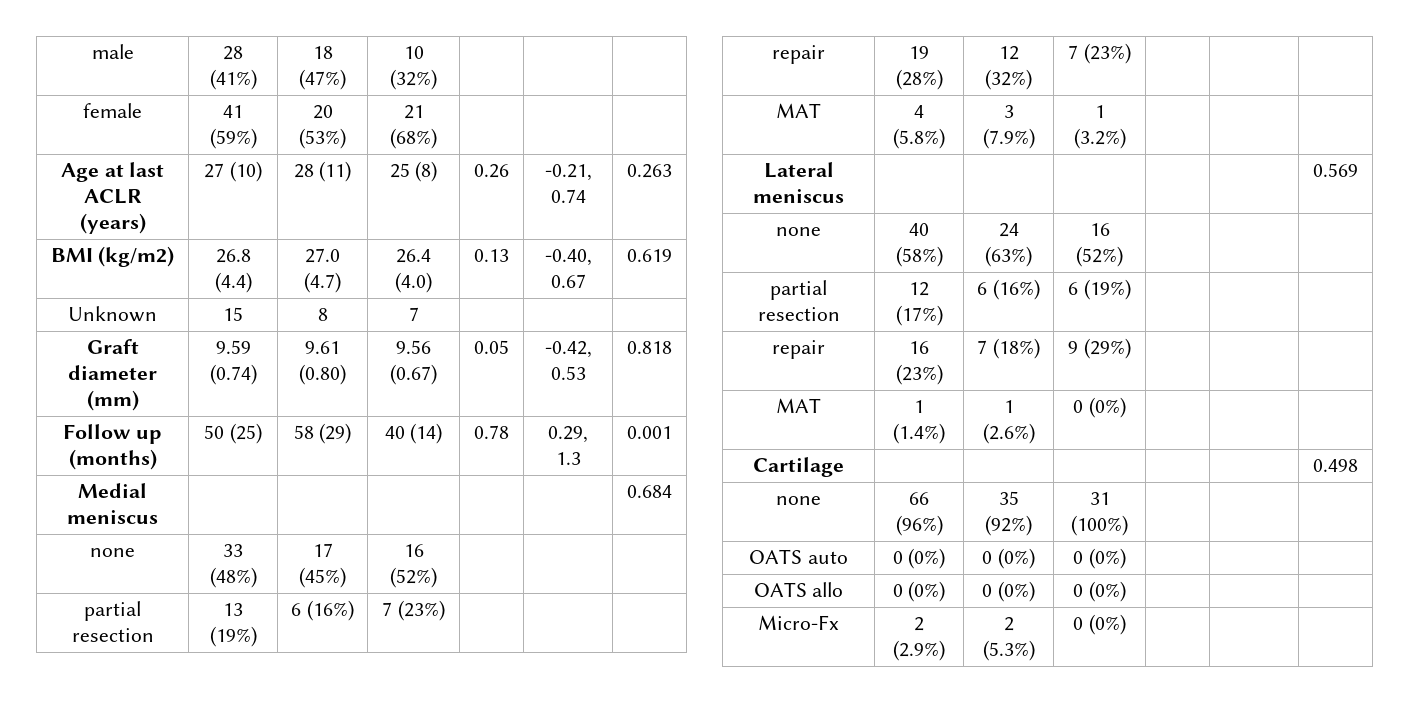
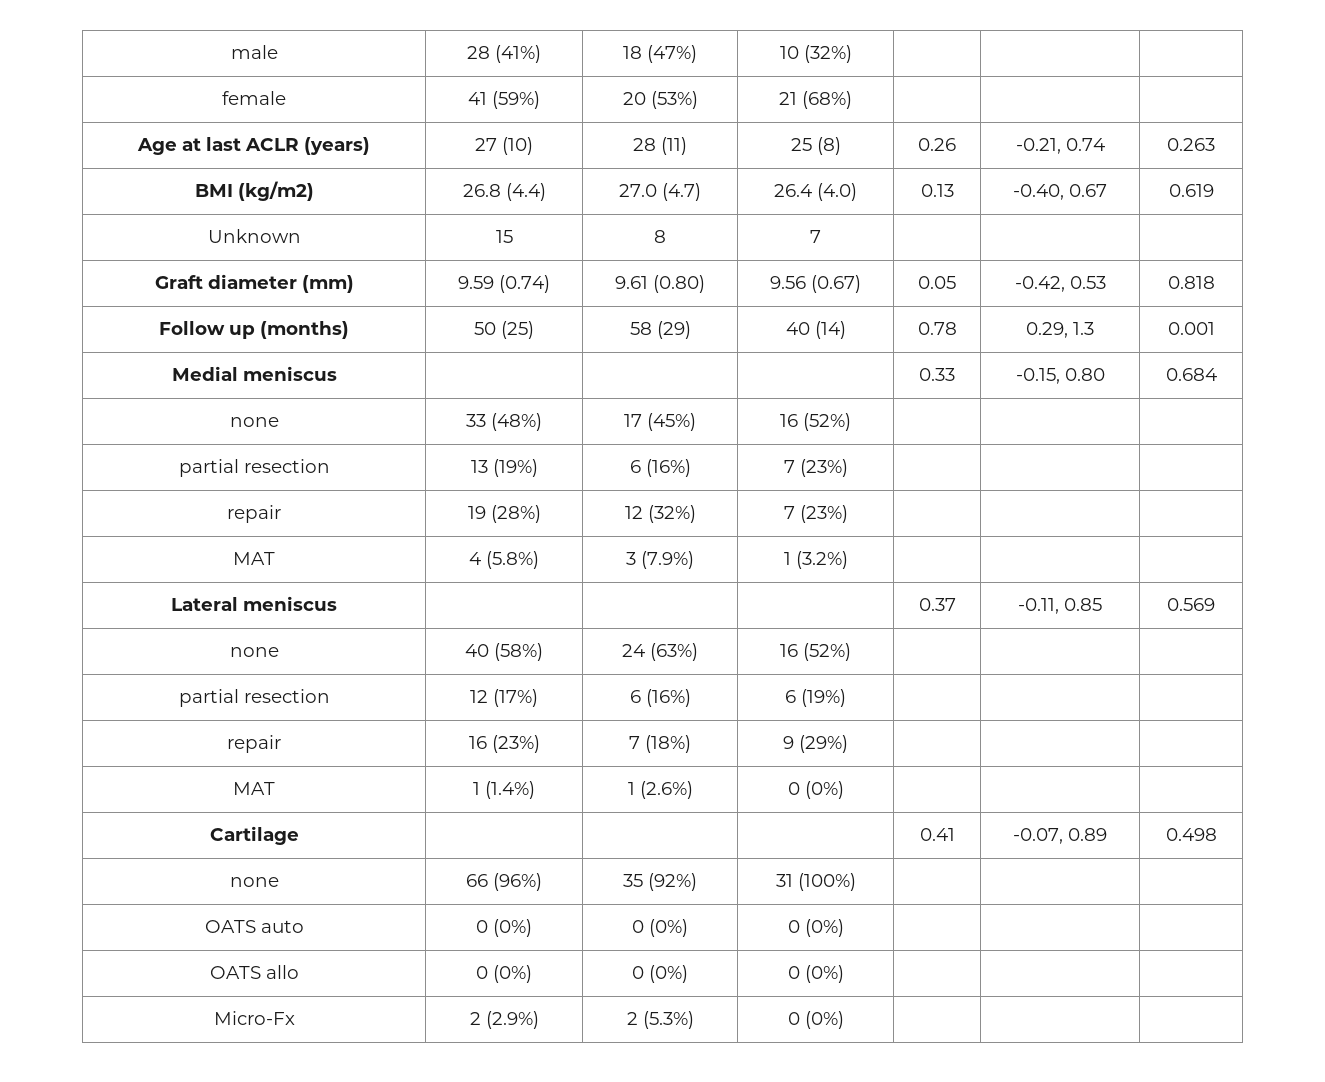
- Medial meniscus | | | | | | 0.684
+ Medial meniscus | | | | 0.33 | -0.15, 0.80 | 0.684
- Lateral meniscus | | | | | | 0.569
+ Lateral meniscus | | | | 0.37 | -0.11, 0.85 | 0.569
- Cartilage | | | | | | 0.498
+ Cartilage | | | | 0.41 | -0.07, 0.89 | 0.498

